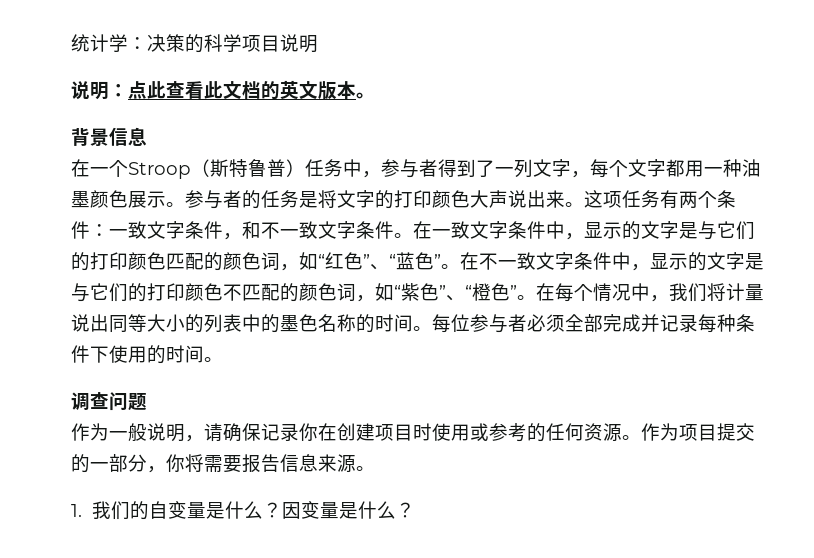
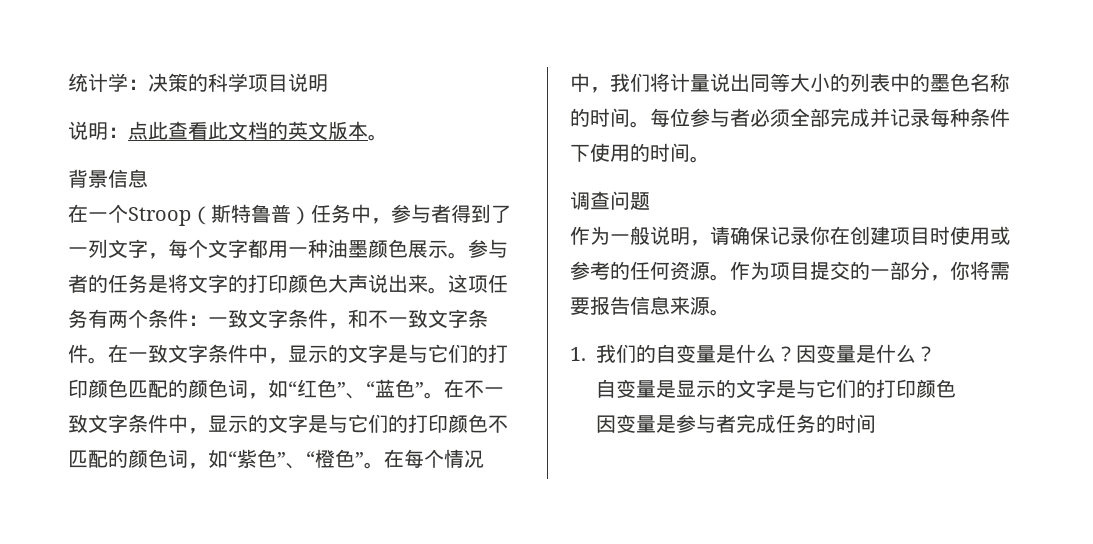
+ 自变量是显示的文字是与它们的打印颜色
+ 因变量是参与者完成任务的时间

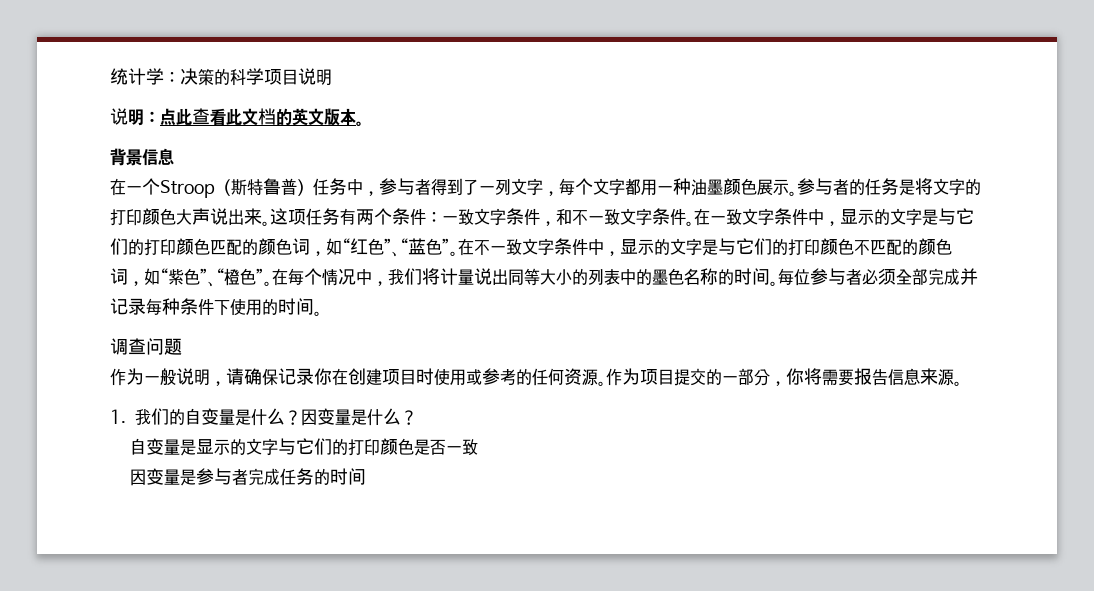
- 自变量是显示的文字是与它们的打印颜色
+ 自变量是显示的文字与它们的打印颜色是否一致

